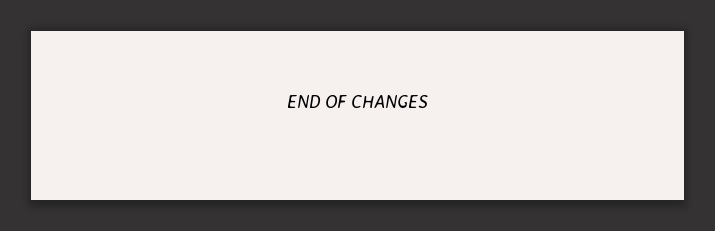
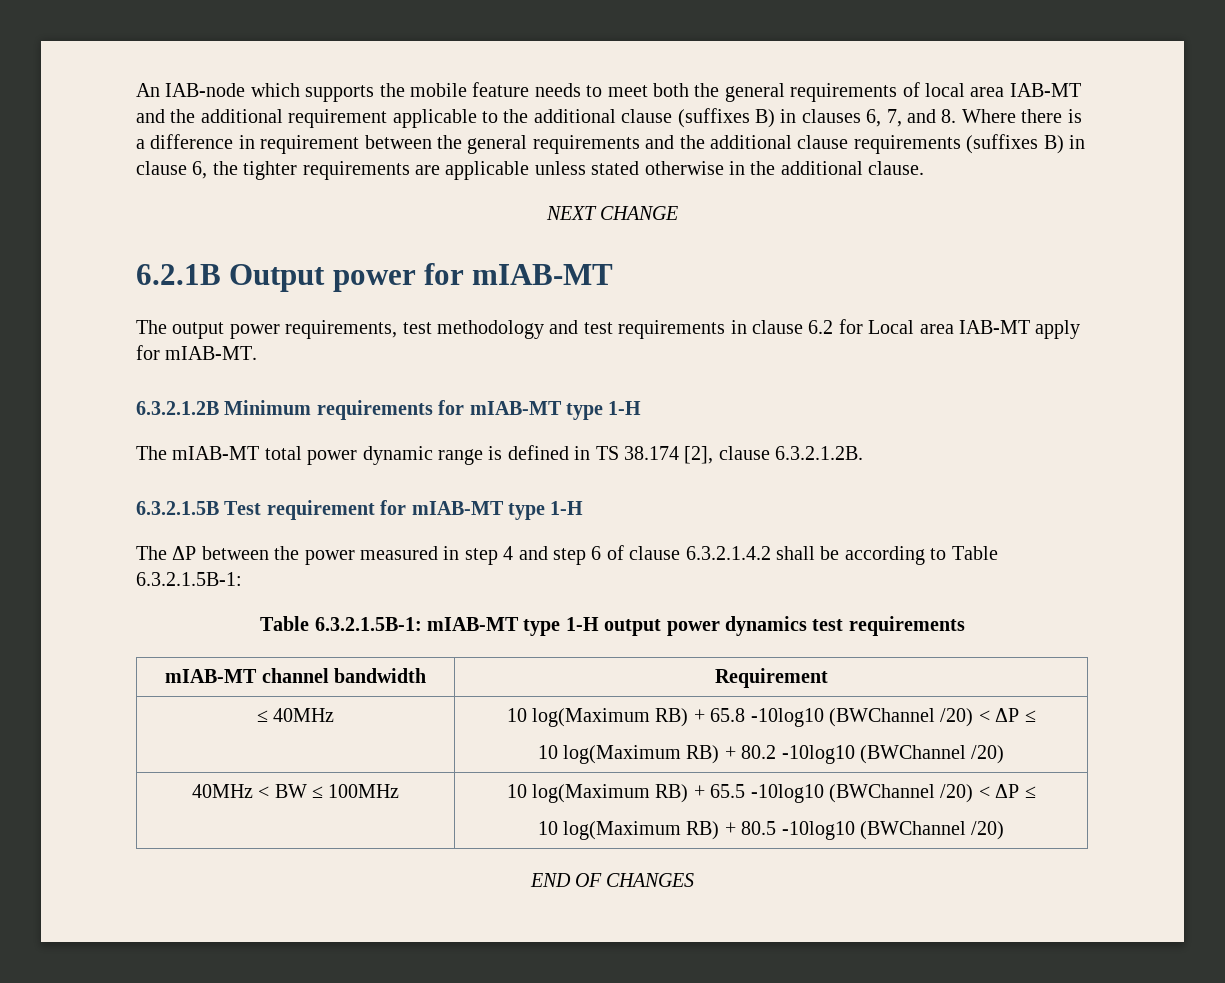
+ An IAB-node which supports the mobile feature needs to meet both the general requirements of local area IAB-MT and the additional requirement applicable to the additional clause (suffixes B) in clauses 6, 7, and 8. Where there is a difference in requirement between the general requirements and the additional clause requirements (suffixes B) in clause 6, the tighter requirements are applicable unless stated otherwise in the additional clause.
+ NEXT CHANGE
+ 6.2.1B Output power for mIAB-MT
+ The output power requirements, test methodology and test requirements in clause 6.2 for Local area IAB-MT apply for mIAB-MT.
+ 6.3.2.1.2B Minimum requirements for mIAB-MT type 1-H
+ The mIAB-MT total power dynamic range is defined in TS 38.174 [2], clause 6.3.2.1.2B.
+ 6.3.2.1.5B Test requirement for mIAB-MT type 1-H
+ The ΔP between the power measured in step 4 and step 6 of clause 6.3.2.1.4.2 shall be according to Table 6.3.2.1.5B-1:
+ Table 6.3.2.1.5B-1: mIAB-MT type 1-H output power dynamics test requirements
+ mIAB-MT channel bandwidth | Requirement
+ ≤ 40MHz | 10 log(Maximum RB) + 65.8 -10log10 (BWChannel /20) < ΔP ≤
+ 10 log(Maximum RB) + 80.2 -10log10 (BWChannel /20)
+ 40MHz < BW ≤ 100MHz | 10 log(Maximum RB) + 65.5 -10log10 (BWChannel /20) < ΔP ≤
+ 10 log(Maximum RB) + 80.5 -10log10 (BWChannel /20)

